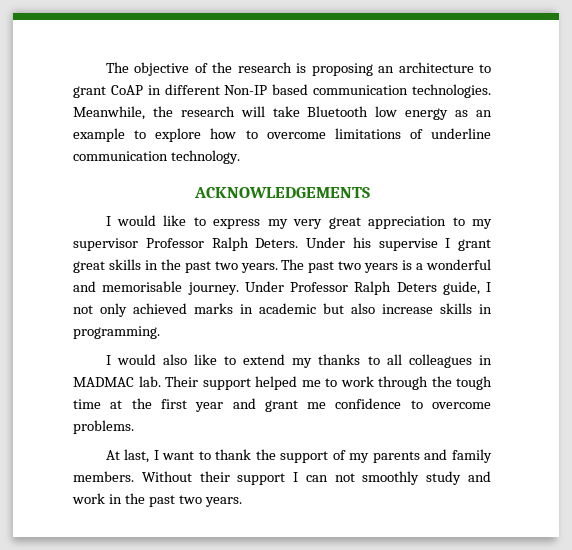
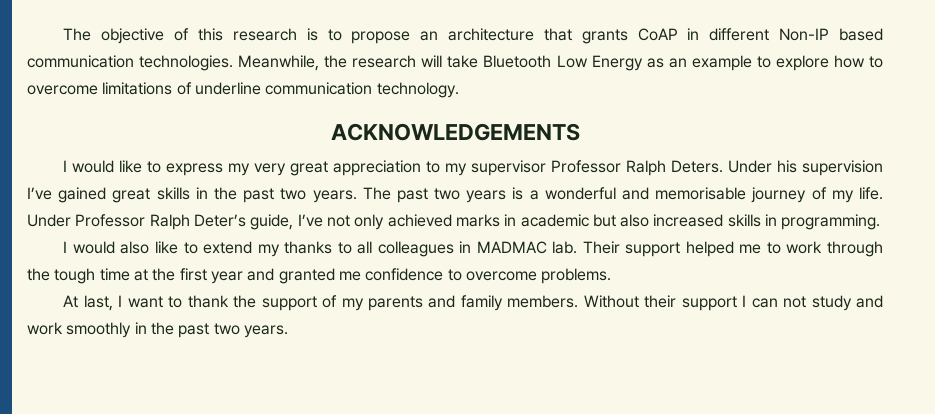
- The objective of the research is proposing an architecture to grant CoAP in different Non-IP based communication technologies.
+ The objective of this research is to propose an architecture that grants CoAP in different Non-IP based communication technologies.
- Meanwhile, the research will take Bluetooth low energy as an example to explore how to overcome limitations of underline communication technology.
+ Meanwhile, the research will take Bluetooth Low Energy as an example to explore how to overcome limitations of underline communication technology.
- Under his supervise I grant great skills in the past two years.
+ Under his supervision I’ve gained great skills in the past two years.
- The past two years is a wonderful and memorisable journey. Under Professor Ralph Deters guide, I not only achieved marks in academic but also increase skills in programming.
+ The past two years is a wonderful and memorisable journey of my life. Under Professor Ralph Deter’s guide, I’ve not only achieved marks in academic but also increased skills in programming.
- Their support helped me to work through the tough time at the first year and grant me confidence to overcome problems.
+ Their support helped me to work through the tough time at the first year and granted me confidence to overcome problems.
- Without their support I can not smoothly study and work in the past two years.
+ Without their support I can not study and work smoothly in the past two years.

